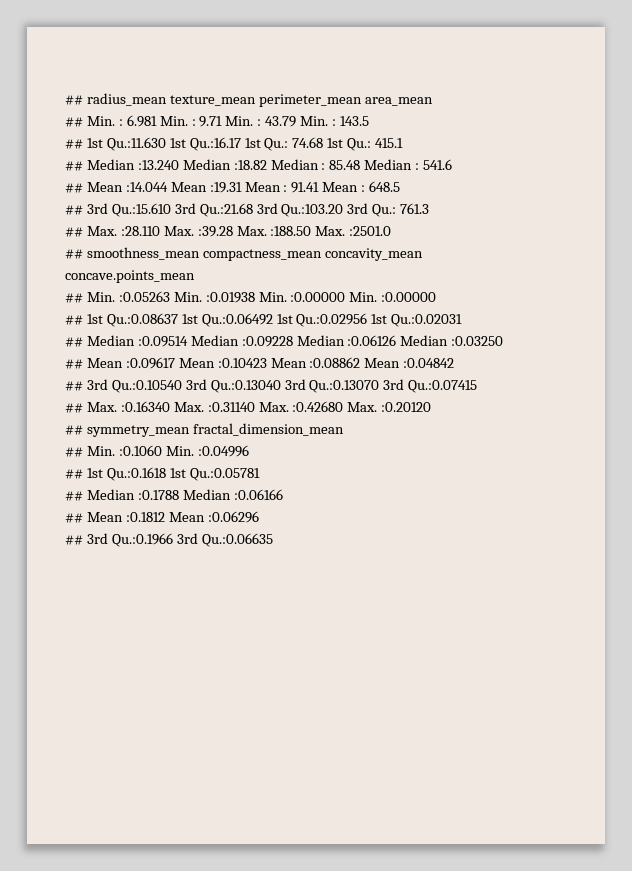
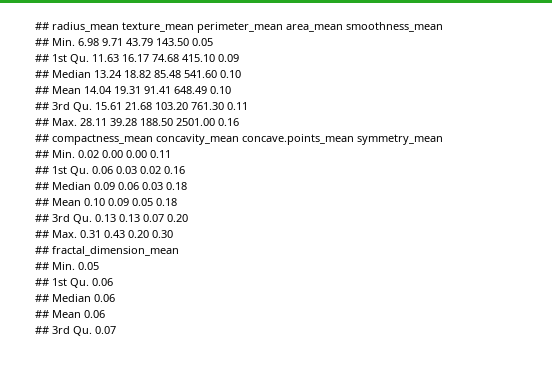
- ## radius_mean texture_mean perimeter_mean area_mean
- ## Min. : 6.981 Min. : 9.71 Min. : 43.79 Min. : 143.5
- ## 1st Qu.:11.630 1st Qu.:16.17 1st Qu.: 74.68 1st Qu.: 415.1
- ## Median :13.240 Median :18.82 Median : 85.48 Median : 541.6
- ## Mean :14.044 Mean :19.31 Mean : 91.41 Mean : 648.5
- ## 3rd Qu.:15.610 3rd Qu.:21.68 3rd Qu.:103.20 3rd Qu.: 761.3
- ## Max. :28.110 Max. :39.28 Max. :188.50 Max. :2501.0
- ## smoothness_mean compactness_mean concavity_mean concave.points_mean
- ## Min. :0.05263 Min. :0.01938 Min. :0.00000 Min. :0.00000
- ## 1st Qu.:0.08637 1st Qu.:0.06492 1st Qu.:0.02956 1st Qu.:0.02031
- ## Median :0.09514 Median :0.09228 Median :0.06126 Median :0.03250
- ## Mean :0.09617 Mean :0.10423 Mean :0.08862 Mean :0.04842
- ## 3rd Qu.:0.10540 3rd Qu.:0.13040 3rd Qu.:0.13070 3rd Qu.:0.07415
- ## Max. :0.16340 Max. :0.31140 Max. :0.42680 Max. :0.20120
- ## symmetry_mean fractal_dimension_mean
+ ## radius_mean texture_mean perimeter_mean area_mean smoothness_mean
+ ## Min. 6.98 9.71 43.79 143.50 0.05
+ ## 1st Qu. 11.63 16.17 74.68 415.10 0.09
+ ## Median 13.24 18.82 85.48 541.60 0.10
+ ## Mean 14.04 19.31 91.41 648.49 0.10
+ ## 3rd Qu. 15.61 21.68 103.20 761.30 0.11
+ ## Max. 28.11 39.28 188.50 2501.00 0.16
+ ## compactness_mean concavity_mean concave.points_mean symmetry_mean
+ ## Min. 0.02 0.00 0.00 0.11
+ ## 1st Qu. 0.06 0.03 0.02 0.16
+ ## Median 0.09 0.06 0.03 0.18
+ ## Mean 0.10 0.09 0.05 0.18
+ ## 3rd Qu. 0.13 0.13 0.07 0.20
+ ## Max. 0.31 0.43 0.20 0.30
+ ## fractal_dimension_mean
- ## Min. :0.1060 Min. :0.04996
- ## 1st Qu.:0.1618 1st Qu.:0.05781
- ## Median :0.1788 Median :0.06166
- ## Mean :0.1812 Mean :0.06296
- ## 3rd Qu.:0.1966 3rd Qu.:0.06635
+ ## Min. 0.05
+ ## 1st Qu. 0.06
+ ## Median 0.06
+ ## Mean 0.06
+ ## 3rd Qu. 0.07

